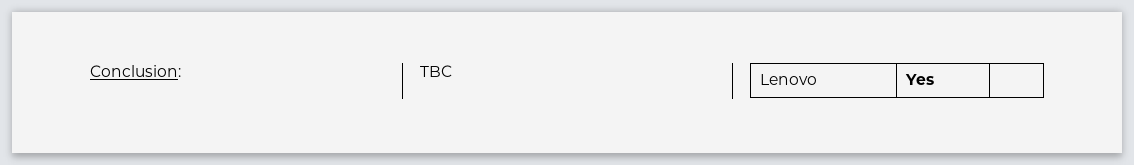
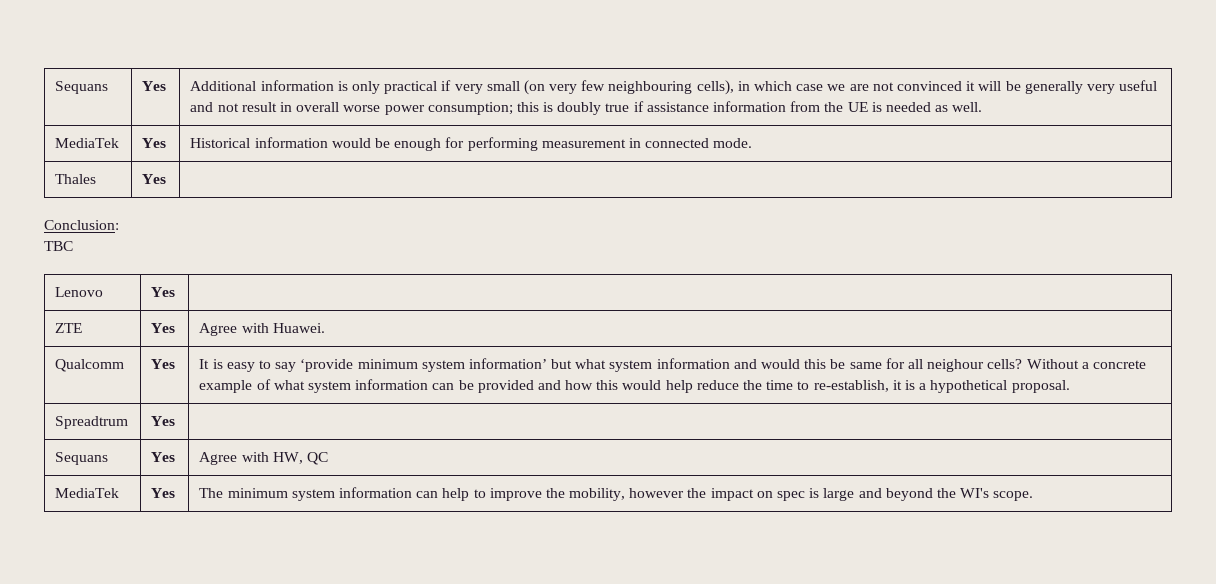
+ Sequans | Yes | Additional information is only practical if very small (on very few neighbouring cells), in which case we are not convinced it will be generally very useful and not result in overall worse power consumption; this is doubly true if assistance information from the UE is needed as well.
+ MediaTek | Yes | Historical information would be enough for performing measurement in connected mode.
+ Thales | Yes |
  Conclusion:
  TBC
  Lenovo | Yes |
+ ZTE | Yes | Agree with Huawei.
+ Qualcomm | Yes | It is easy to say ‘provide minimum system information’ but what system information and would this be same for all neighour cells? Without a concrete example of what system information can be provided and how this would help reduce the time to re-establish, it is a hypothetical proposal.
+ Spreadtrum | Yes |
+ Sequans | Yes | Agree with HW, QC
+ MediaTek | Yes | The minimum system information can help to improve the mobility, however the impact on spec is large and beyond the WI's scope.

